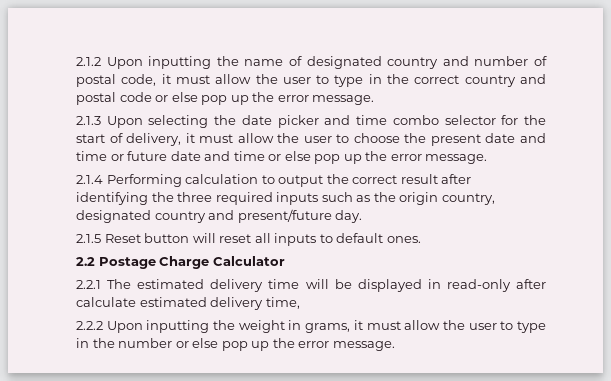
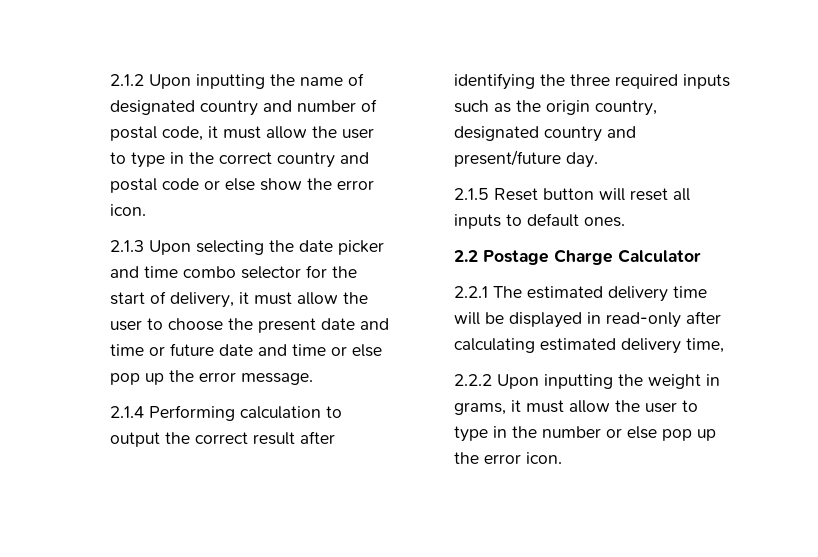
- 2.1.2 Upon inputting the name of designated country and number of postal code, it must allow the user to type in the correct country and postal code or else pop up the error message.
+ 2.1.2 Upon inputting the name of designated country and number of postal code, it must allow the user to type in the correct country and postal code or else show the error icon.
- 2.2.1 The estimated delivery time will be displayed in read-only after calculate estimated delivery time,
+ 2.2.1 The estimated delivery time will be displayed in read-only after calculating estimated delivery time,
- 2.2.2 Upon inputting the weight in grams, it must allow the user to type in the number or else pop up the error message.
+ 2.2.2 Upon inputting the weight in grams, it must allow the user to type in the number or else pop up the error icon.

